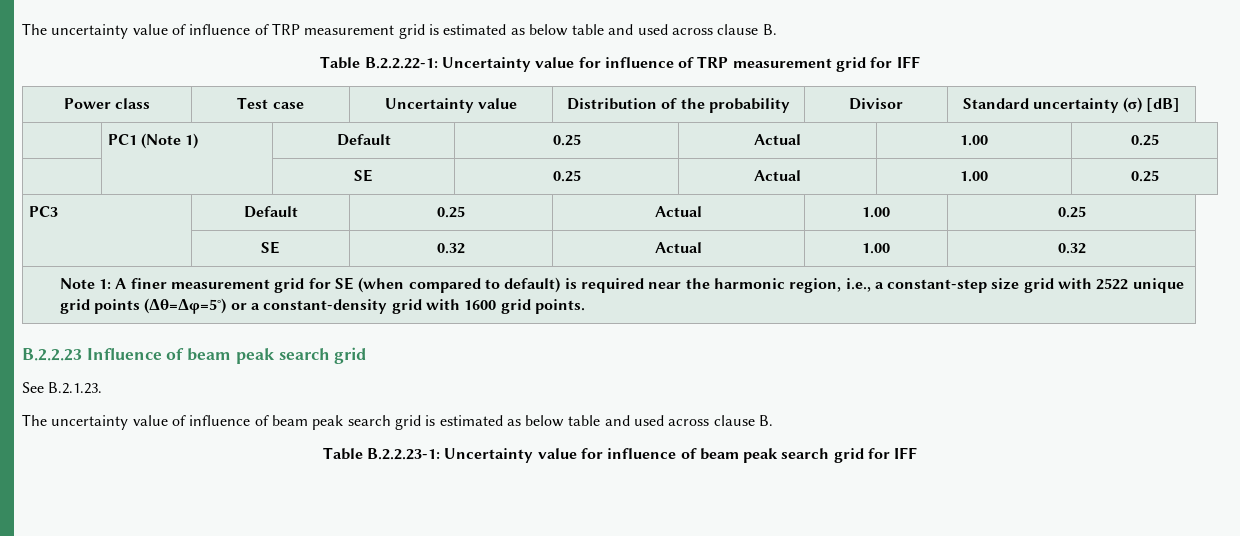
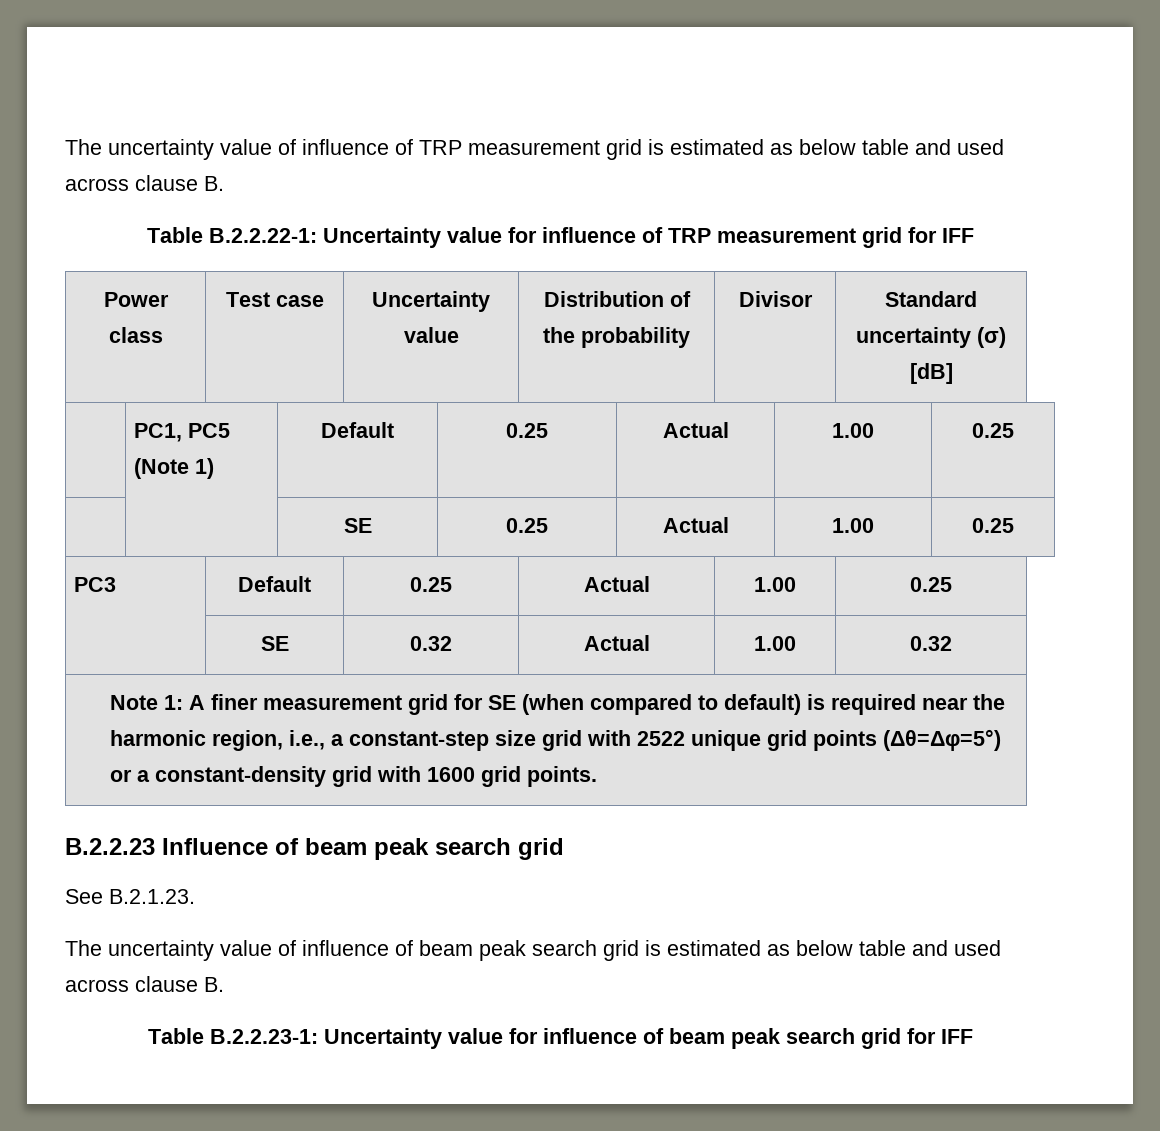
- | PC1 (Note 1) | Default | 0.25 | Actual | 1.00 | 0.25
+ | PC1, PC5 (Note 1) | Default | 0.25 | Actual | 1.00 | 0.25

